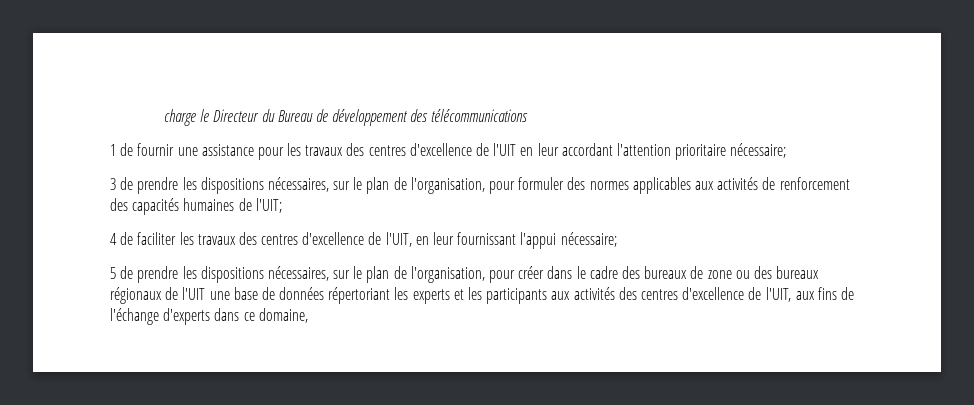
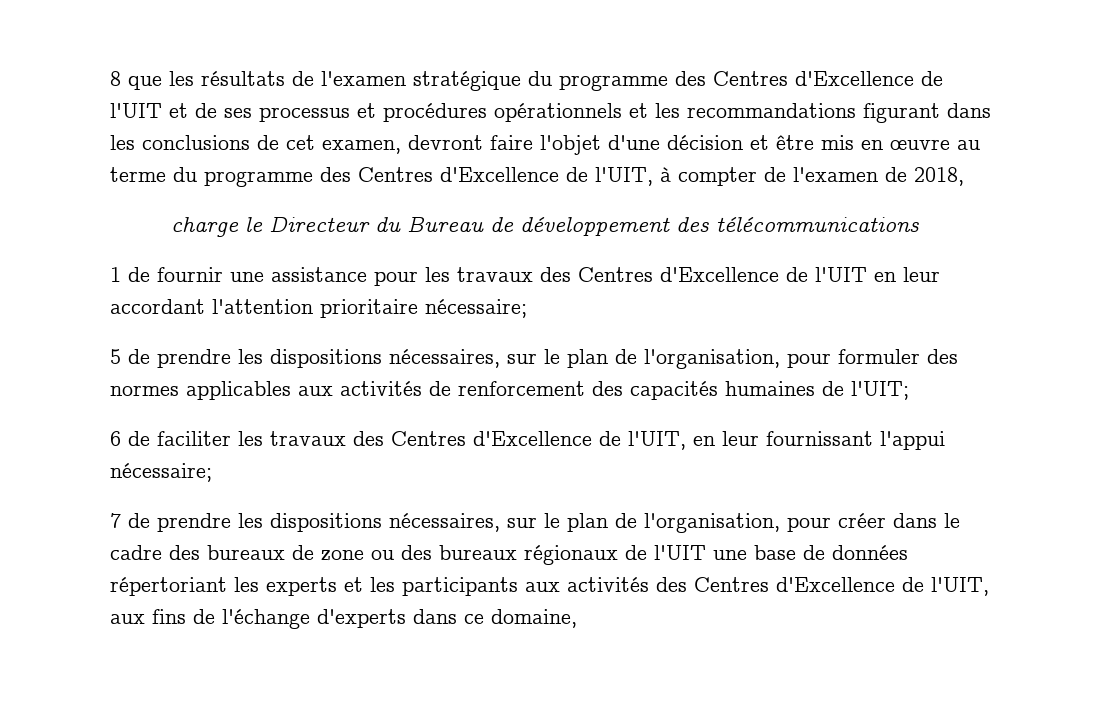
+ 8 que les résultats de l'examen stratégique du programme des Centres d'Excellence de l'UIT et de ses processus et procédures opérationnels et les recommandations figurant dans les conclusions de cet examen, devront faire l'objet d'une décision et être mis en œuvre au terme du programme des Centres d'Excellence de l'UIT, à compter de l'examen de 2018,
- 1 de fournir une assistance pour les travaux des centres d'excellence de l'UIT en leur accordant l'attention prioritaire nécessaire;
+ 1 de fournir une assistance pour les travaux des Centres d'Excellence de l'UIT en leur accordant l'attention prioritaire nécessaire;
- 3 de prendre les dispositions nécessaires, sur le plan de l'organisation, pour formuler des normes applicables aux activités de renforcement des capacités humaines de l'UIT;
+ 5 de prendre les dispositions nécessaires, sur le plan de l'organisation, pour formuler des normes applicables aux activités de renforcement des capacités humaines de l'UIT;
- 4 de faciliter les travaux des centres d'excellence de l'UIT, en leur fournissant l'appui nécessaire;
+ 6 de faciliter les travaux des Centres d'Excellence de l'UIT, en leur fournissant l'appui nécessaire;
- 5 de prendre les dispositions nécessaires, sur le plan de l'organisation, pour créer dans le cadre des bureaux de zone ou des bureaux régionaux de l'UIT une base de données répertoriant les experts et les participants aux activités des centres d'excellence de l'UIT, aux fins de l'échange d'experts dans ce domaine,
+ 7 de prendre les dispositions nécessaires, sur le plan de l'organisation, pour créer dans le cadre des bureaux de zone ou des bureaux régionaux de l'UIT une base de données répertoriant les experts et les participants aux activités des Centres d'Excellence de l'UIT, aux fins de l'échange d'experts dans ce domaine,

